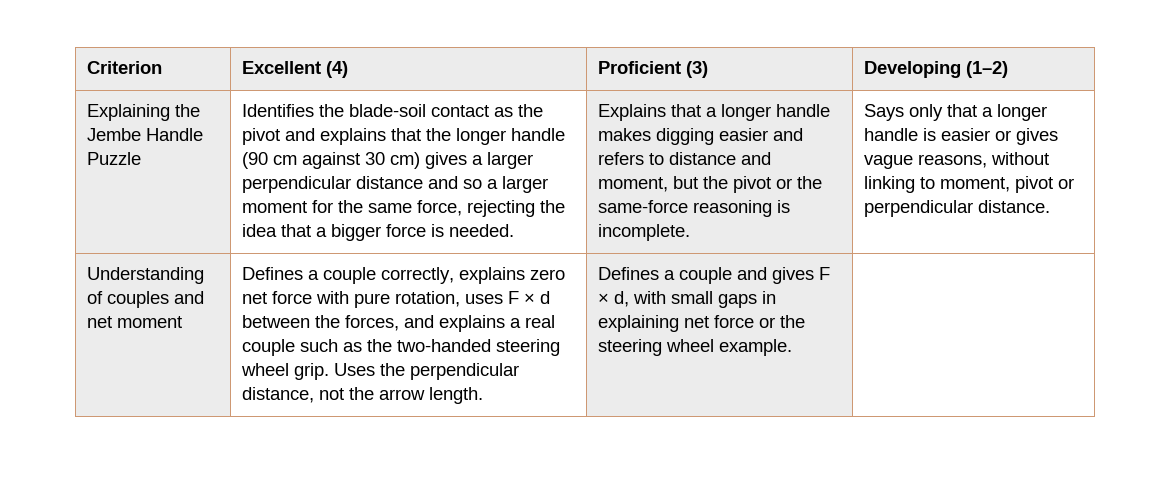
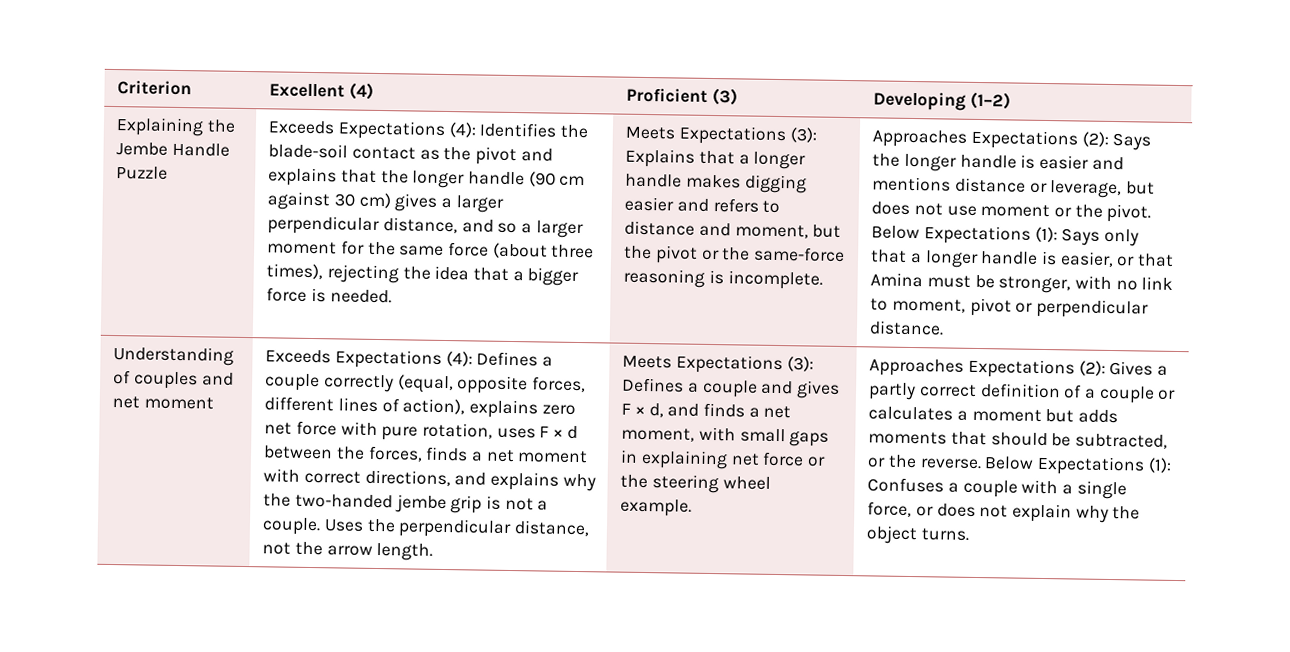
- Identifies the blade-soil contact as the pivot and explains that the longer handle (90 cm against 30 cm) gives a larger perpendicular distance and so a larger moment for the same force, rejecting the idea that a bigger force is needed.
+ Exceeds Expectations (4): Identifies the blade-soil contact as the pivot and explains that the longer handle (90 cm against 30 cm) gives a larger perpendicular distance, and so a larger moment for the same force (about three times), rejecting the idea that a bigger force is needed.
- Explains that a longer handle makes digging easier and refers to distance and moment, but the pivot or the same-force reasoning is incomplete.
+ Meets Expectations (3): Explains that a longer handle makes digging easier and refers to distance and moment, but the pivot or the same-force reasoning is incomplete.
- Says only that a longer handle is easier or gives vague reasons, without linking to moment, pivot or perpendicular distance.
+ Approaches Expectations (2): Says the longer handle is easier and mentions distance or leverage, but does not use moment or the pivot. Below Expectations (1): Says only that a longer handle is easier, or that Amina must be stronger, with no link to moment, pivot or perpendicular distance.
- Defines a couple correctly, explains zero net force with pure rotation, uses F × d between the forces, and explains a real couple such as the two-handed steering wheel grip.
+ Exceeds Expectations (4): Defines a couple correctly (equal, opposite forces, different lines of action), explains zero net force with pure rotation, uses F × d between the forces, finds a net moment with correct directions, and explains why the two-handed jembe grip is not a couple.
- Defines a couple and gives F × d, with small gaps in explaining net force or the steering wheel example.
+ Meets Expectations (3): Defines a couple and gives F × d, and finds a net moment, with small gaps in explaining net force or the steering wheel example.
+ Approaches Expectations (2): Gives a partly correct definition of a couple or calculates a moment but adds moments that should be subtracted, or the reverse. Below Expectations (1): Confuses a couple with a single force, or does not explain why the object turns.

